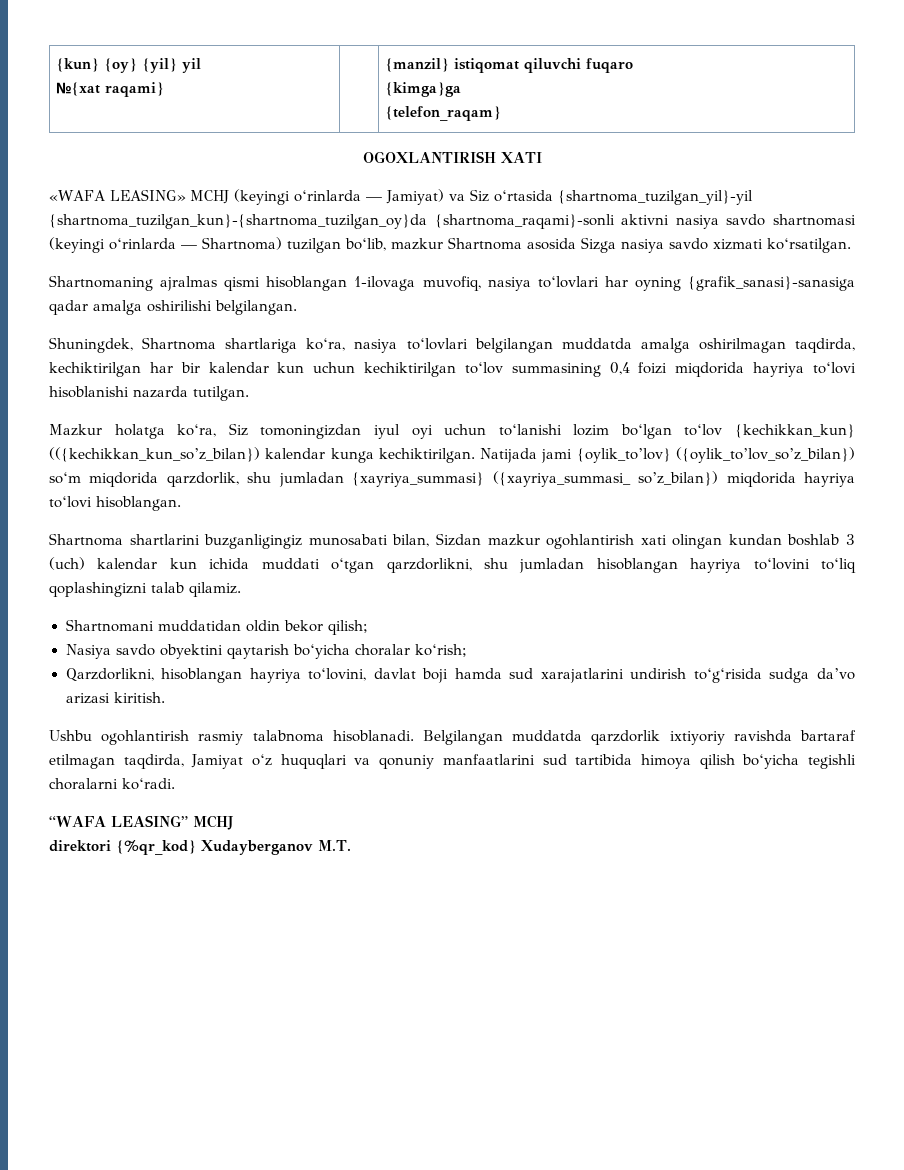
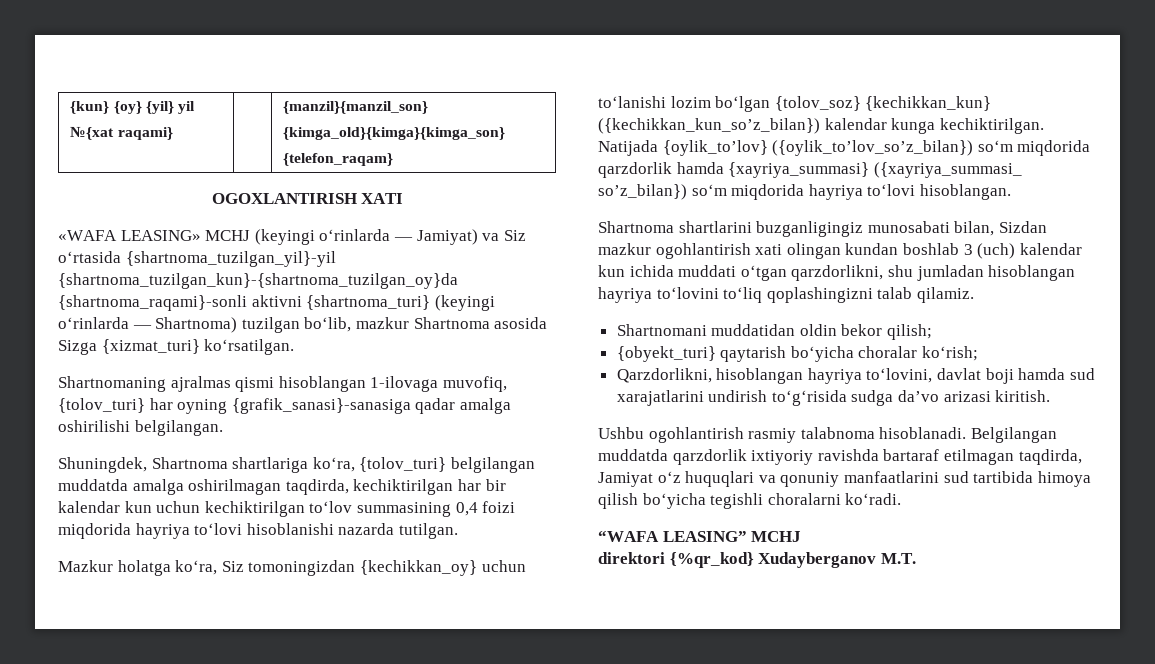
  {kun} {oy} {yil} yil
- №{xat raqami} | | {manzil} istiqomat qiluvchi fuqaro
- {kimga}ga
+ №{xat raqami} | | {manzil}{manzil_son}
+ {kimga_old}{kimga}{kimga_son}
- «WAFA LEASING» MCHJ (keyingi o‘rinlarda — Jamiyat) va Siz o‘rtasida {shartnoma_tuzilgan_yil}-yil {shartnoma_tuzilgan_kun}-{shartnoma_tuzilgan_oy}da {shartnoma_raqami}-sonli aktivni nasiya savdo shartnomasi (keyingi o‘rinlarda — Shartnoma) tuzilgan bo‘lib, mazkur Shartnoma asosida Sizga nasiya savdo xizmati ko‘rsatilgan.
+ «WAFA LEASING» MCHJ (keyingi o‘rinlarda — Jamiyat) va Siz o‘rtasida {shartnoma_tuzilgan_yil}-yil {shartnoma_tuzilgan_kun}-{shartnoma_tuzilgan_oy}da {shartnoma_raqami}-sonli aktivni {shartnoma_turi} (keyingi o‘rinlarda — Shartnoma) tuzilgan bo‘lib, mazkur Shartnoma asosida Sizga {xizmat_turi} ko‘rsatilgan.
- Shartnomaning ajralmas qismi hisoblangan 1-ilovaga muvofiq, nasiya to‘lovlari har oyning {grafik_sanasi}-sanasiga qadar amalga oshirilishi belgilangan.
+ Shartnomaning ajralmas qismi hisoblangan 1-ilovaga muvofiq, {tolov_turi} har oyning {grafik_sanasi}-sanasiga qadar amalga oshirilishi belgilangan.
- Shuningdek, Shartnoma shartlariga ko‘ra, nasiya to‘lovlari belgilangan muddatda amalga oshirilmagan taqdirda, kechiktirilgan har bir kalendar kun uchun kechiktirilgan to‘lov summasining 0,4 foizi miqdorida hayriya to‘lovi hisoblanishi nazarda tutilgan.
+ Shuningdek, Shartnoma shartlariga ko‘ra, {tolov_turi} belgilangan muddatda amalga oshirilmagan taqdirda, kechiktirilgan har bir kalendar kun uchun kechiktirilgan to‘lov summasining 0,4 foizi miqdorida hayriya to‘lovi hisoblanishi nazarda tutilgan.
- Mazkur holatga ko‘ra, Siz tomoningizdan iyul oyi uchun to‘lanishi lozim bo‘lgan to‘lov {kechikkan_kun} (({kechikkan_kun_so’z_bilan}) kalendar kunga kechiktirilgan.
+ Mazkur holatga ko‘ra, Siz tomoningizdan {kechikkan_oy} uchun to‘lanishi lozim bo‘lgan {tolov_soz} {kechikkan_kun} ({kechikkan_kun_so’z_bilan}) kalendar kunga kechiktirilgan.
- Natijada jami {oylik_to’lov} ({oylik_to’lov_so’z_bilan}) so‘m miqdorida qarzdorlik, shu jumladan {xayriya_summasi} ({xayriya_summasi_ so’z_bilan}) miqdorida hayriya to‘lovi hisoblangan.
+ Natijada {oylik_to’lov} ({oylik_to’lov_so’z_bilan}) so‘m miqdorida qarzdorlik hamda {xayriya_summasi} ({xayriya_summasi_ so’z_bilan}) so‘m miqdorida hayriya to‘lovi hisoblangan.
- Nasiya savdo obyektini qaytarish bo‘yicha choralar ko‘rish;
+ {obyekt_turi} qaytarish bo‘yicha choralar ko‘rish;

